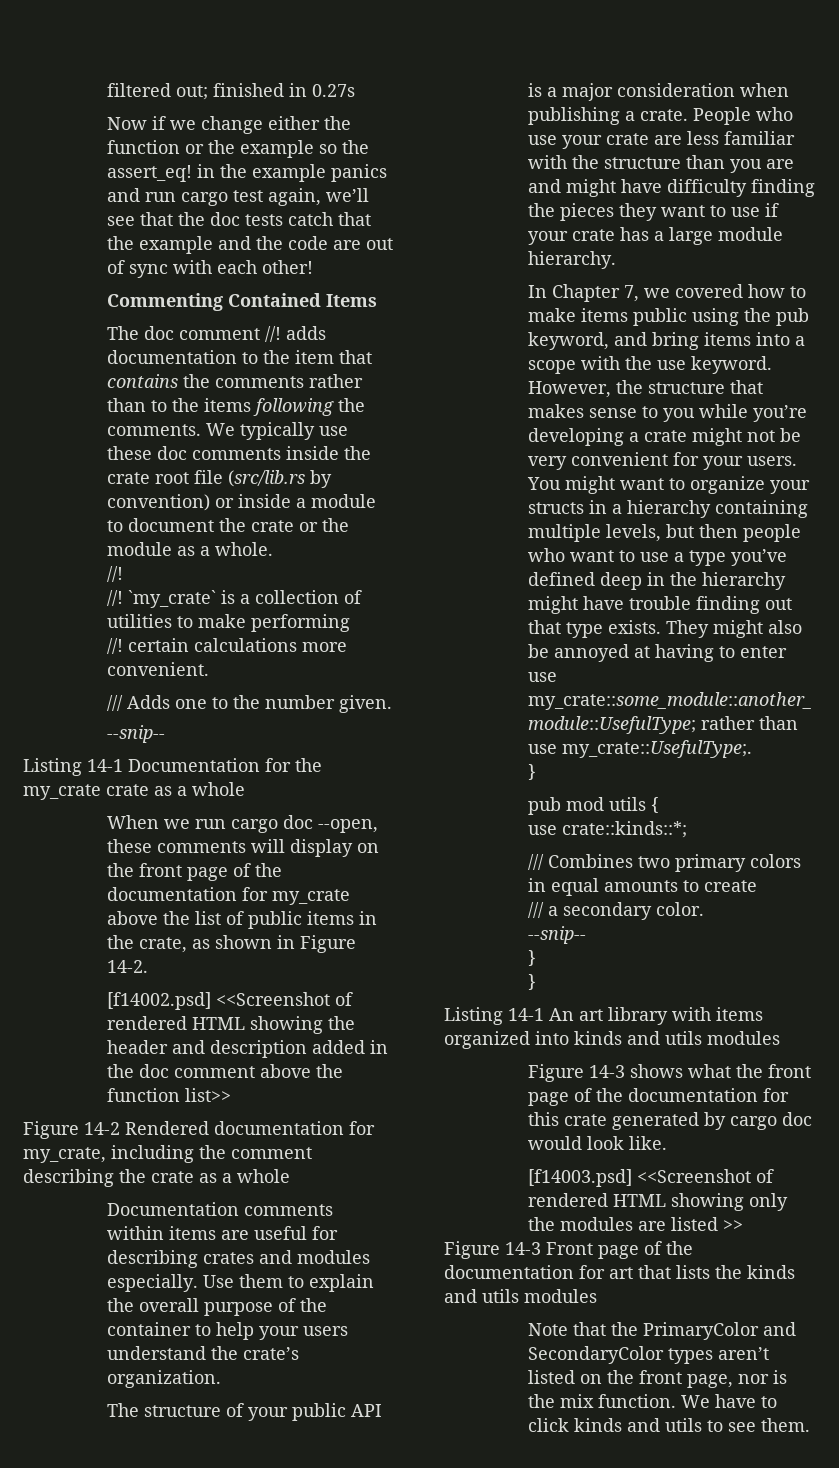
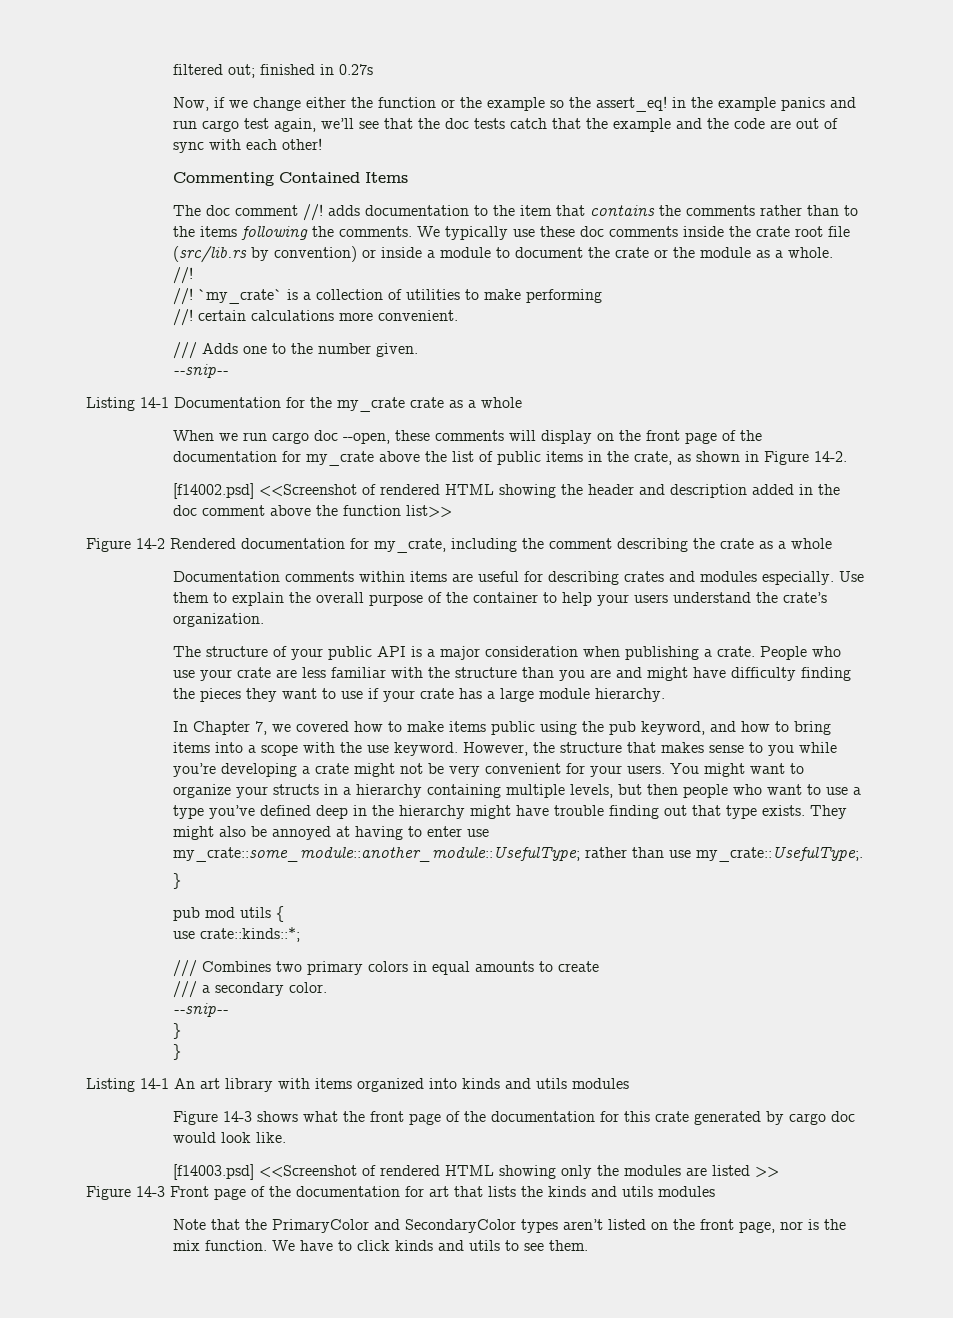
- Now if we change either the function or the example so the assert_eq! in the example panics and run cargo test again, we’ll see that the doc tests catch that the example and the code are out of sync with each other!
+ Now, if we change either the function or the example so the assert_eq! in the example panics and run cargo test again, we’ll see that the doc tests catch that the example and the code are out of sync with each other!
- In Chapter 7, we covered how to make items public using the pub keyword, and bring items into a scope with the use keyword.
+ In Chapter 7, we covered how to make items public using the pub keyword, and how to bring items into a scope with the use keyword.

